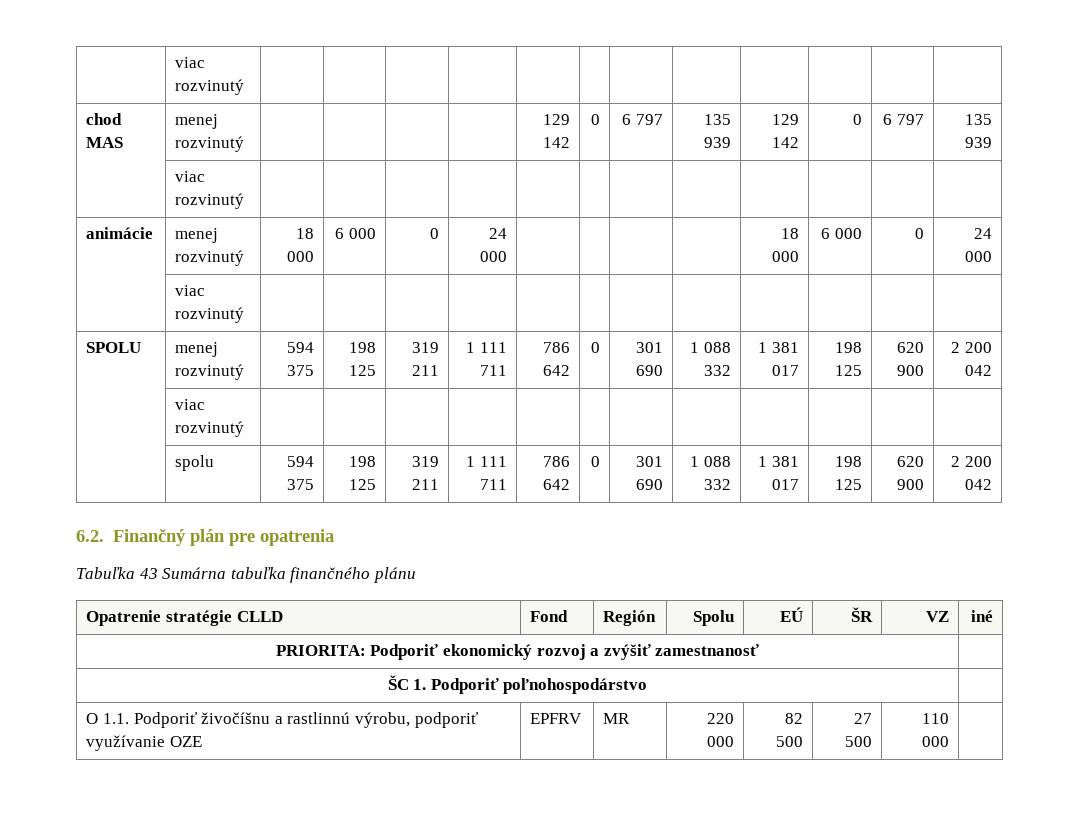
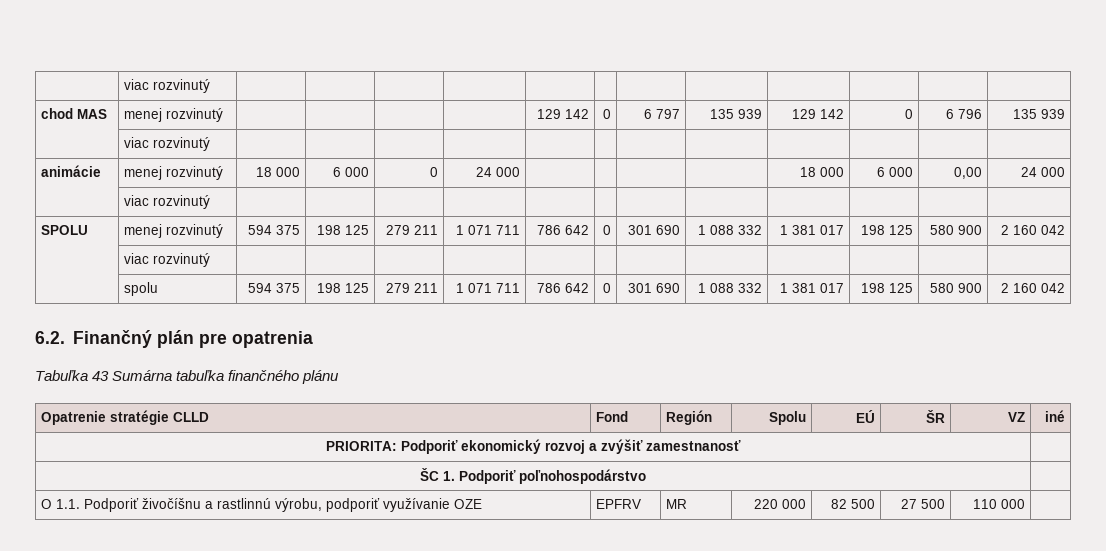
- chod MAS | menej rozvinutý | | | | | 129 142 | 0 | 6 797 | 135 939 | 129 142 | 0 | 6 797 | 135 939
+ chod MAS | menej rozvinutý | | | | | 129 142 | 0 | 6 797 | 135 939 | 129 142 | 0 | 6 796 | 135 939
- animácie | menej rozvinutý | 18 000 | 6 000 | 0 | 24 000 | | | | | 18 000 | 6 000 | 0 | 24 000
+ animácie | menej rozvinutý | 18 000 | 6 000 | 0 | 24 000 | | | | | 18 000 | 6 000 | 0,00 | 24 000
- SPOLU | menej rozvinutý | 594 375 | 198 125 | 319 211 | 1 111 711 | 786 642 | 0 | 301 690 | 1 088 332 | 1 381 017 | 198 125 | 620 900 | 2 200 042
+ SPOLU | menej rozvinutý | 594 375 | 198 125 | 279 211 | 1 071 711 | 786 642 | 0 | 301 690 | 1 088 332 | 1 381 017 | 198 125 | 580 900 | 2 160 042
- | spolu | 594 375 | 198 125 | 319 211 | 1 111 711 | 786 642 | 0 | 301 690 | 1 088 332 | 1 381 017 | 198 125 | 620 900 | 2 200 042
+ | spolu | 594 375 | 198 125 | 279 211 | 1 071 711 | 786 642 | 0 | 301 690 | 1 088 332 | 1 381 017 | 198 125 | 580 900 | 2 160 042

